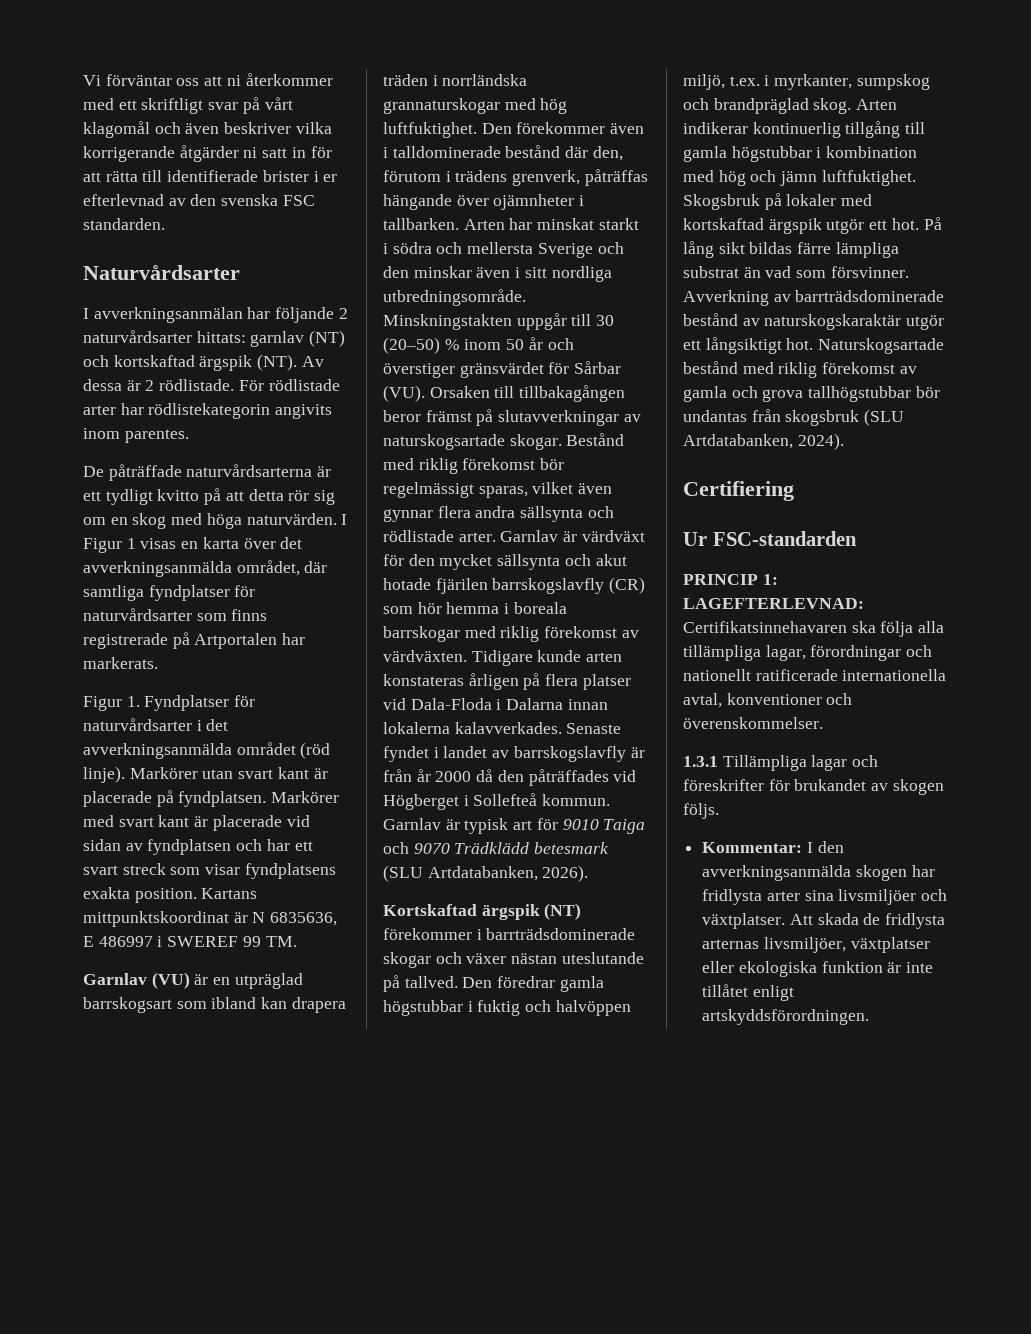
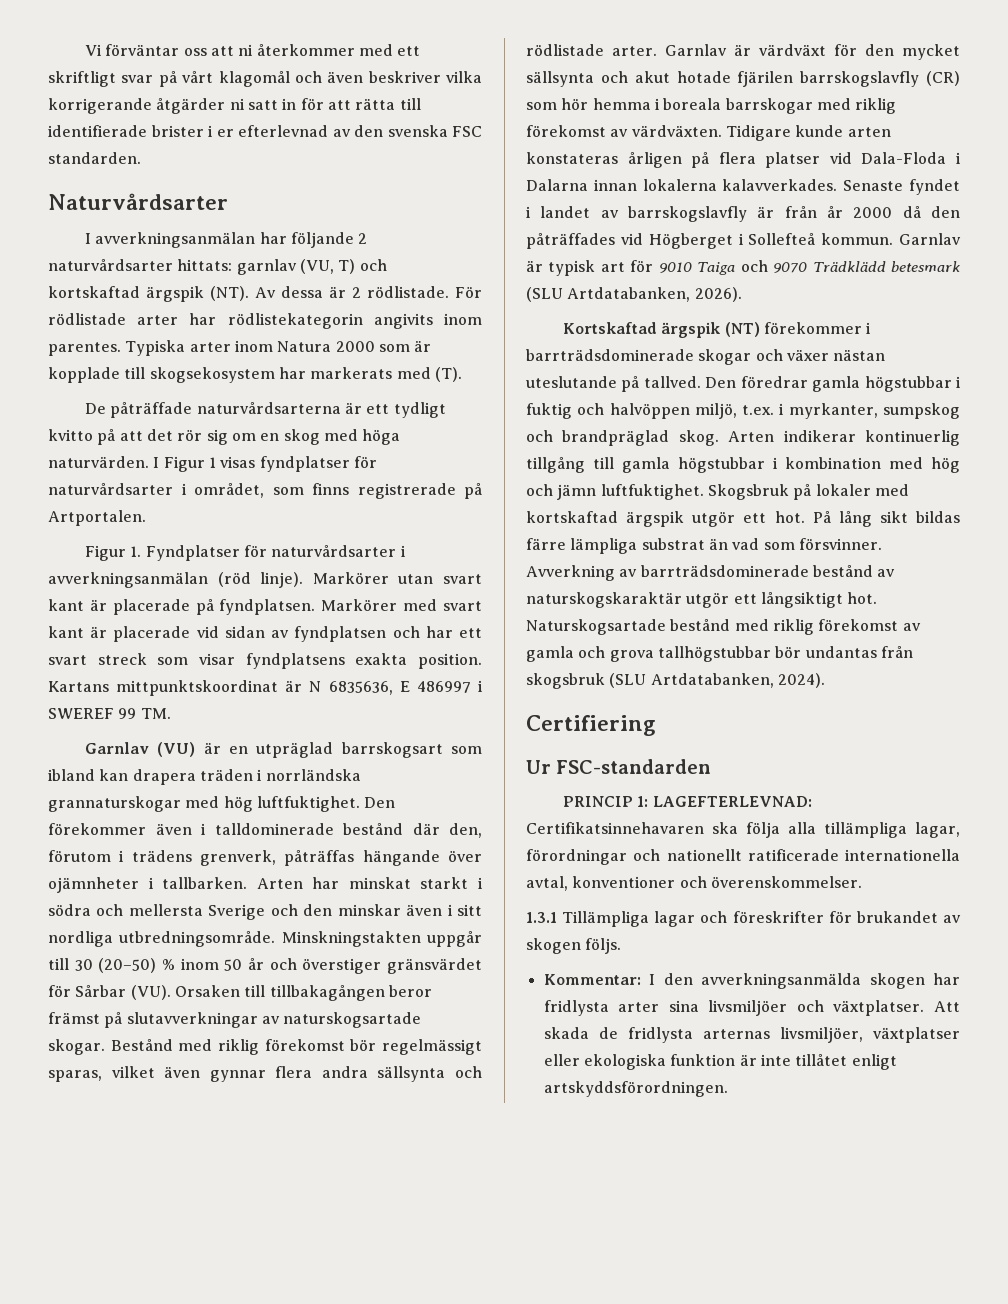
- I avverkningsanmälan har följande 2 naturvårdsarter hittats: garnlav (NT) och kortskaftad ärgspik (NT). Av dessa är 2 rödlistade.
+ I avverkningsanmälan har följande 2 naturvårdsarter hittats: garnlav (VU, T) och kortskaftad ärgspik (NT). Av dessa är 2 rödlistade.
+ Typiska arter inom Natura 2000 som är kopplade till skogsekosystem har markerats med (T).
- De påträffade naturvårdsarterna är ett tydligt kvitto på att detta rör sig om en skog med höga naturvärden.
+ De påträffade naturvårdsarterna är ett tydligt kvitto på att det rör sig om en skog med höga naturvärden.
- I Figur 1 visas en karta över det avverkningsanmälda området, där samtliga fyndplatser för naturvårdsarter som finns registrerade på Artportalen har markerats.
+ I Figur 1 visas fyndplatser för naturvårdsarter i området, som finns registrerade på Artportalen.
- Figur 1. Fyndplatser för naturvårdsarter i det avverkningsanmälda området (röd linje).
+ Figur 1. Fyndplatser för naturvårdsarter i avverkningsanmälan (röd linje).

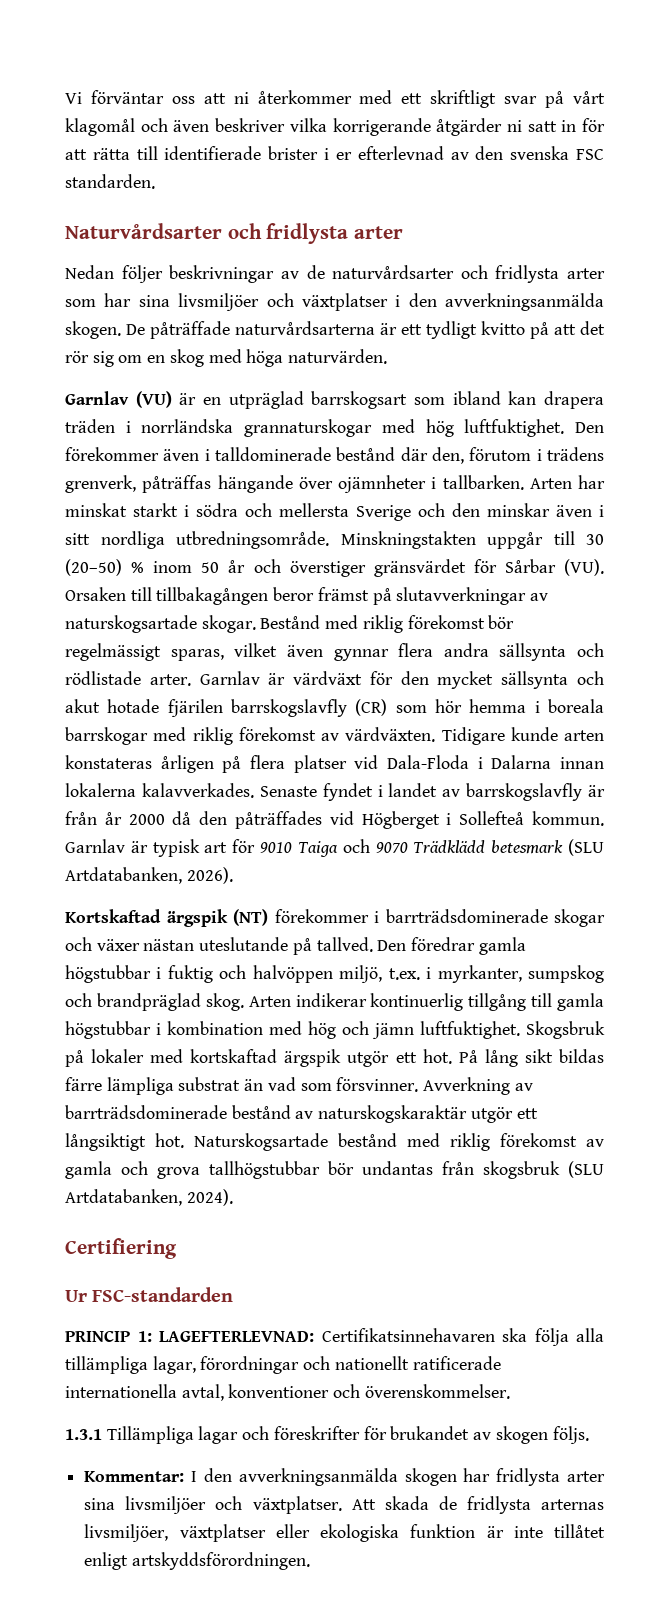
- Naturvårdsarter
- I avverkningsanmälan har följande 2 naturvårdsarter hittats: garnlav (VU, T) och kortskaftad ärgspik (NT). Av dessa är 2 rödlistade. För rödlistade arter har rödlistekategorin angivits inom parentes. Typiska arter inom Natura 2000 som är kopplade till skogsekosystem har markerats med (T).
- De påträffade naturvårdsarterna är ett tydligt kvitto på att det rör sig om en skog med höga naturvärden. I Figur 1 visas fyndplatser för naturvårdsarter i området, som finns registrerade på Artportalen.
- Figur 1. Fyndplatser för naturvårdsarter i avverkningsanmälan (röd linje). Markörer utan svart kant är placerade på fyndplatsen. Markörer med svart kant är placerade vid sidan av fyndplatsen och har ett svart streck som visar fyndplatsens exakta position. Kartans mittpunktskoordinat är N 6835636, E 486997 i SWEREF 99 TM.
+ Naturvårdsarter och fridlysta arter
+ Nedan följer beskrivningar av de naturvårdsarter och fridlysta arter som har sina livsmiljöer och växtplatser i den avverkningsanmälda skogen. De påträffade naturvårdsarterna är ett tydligt kvitto på att det rör sig om en skog med höga naturvärden.

